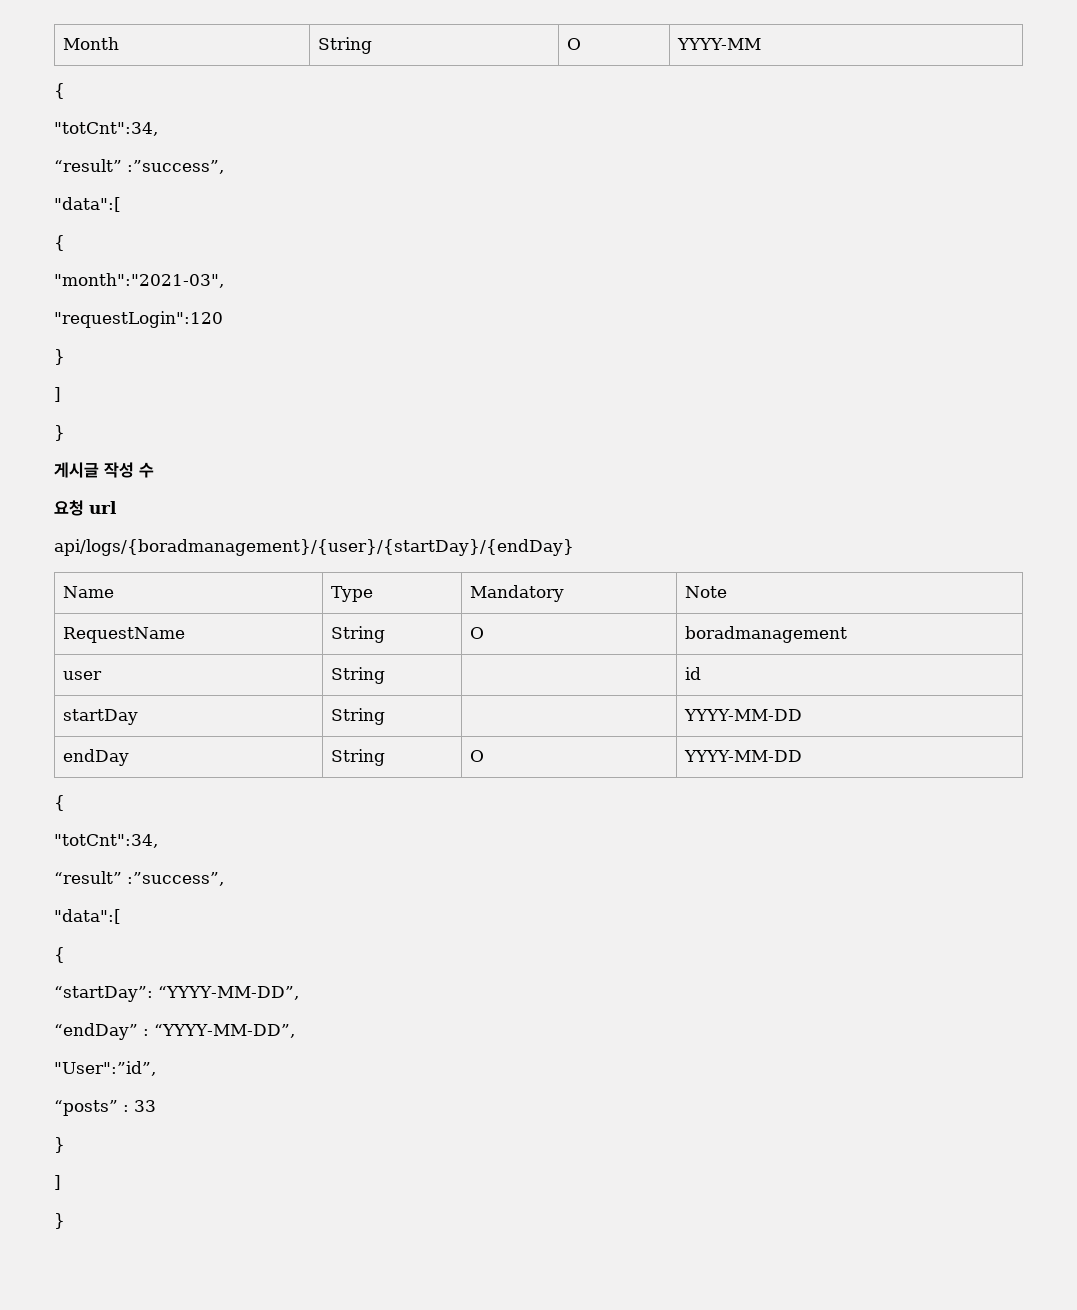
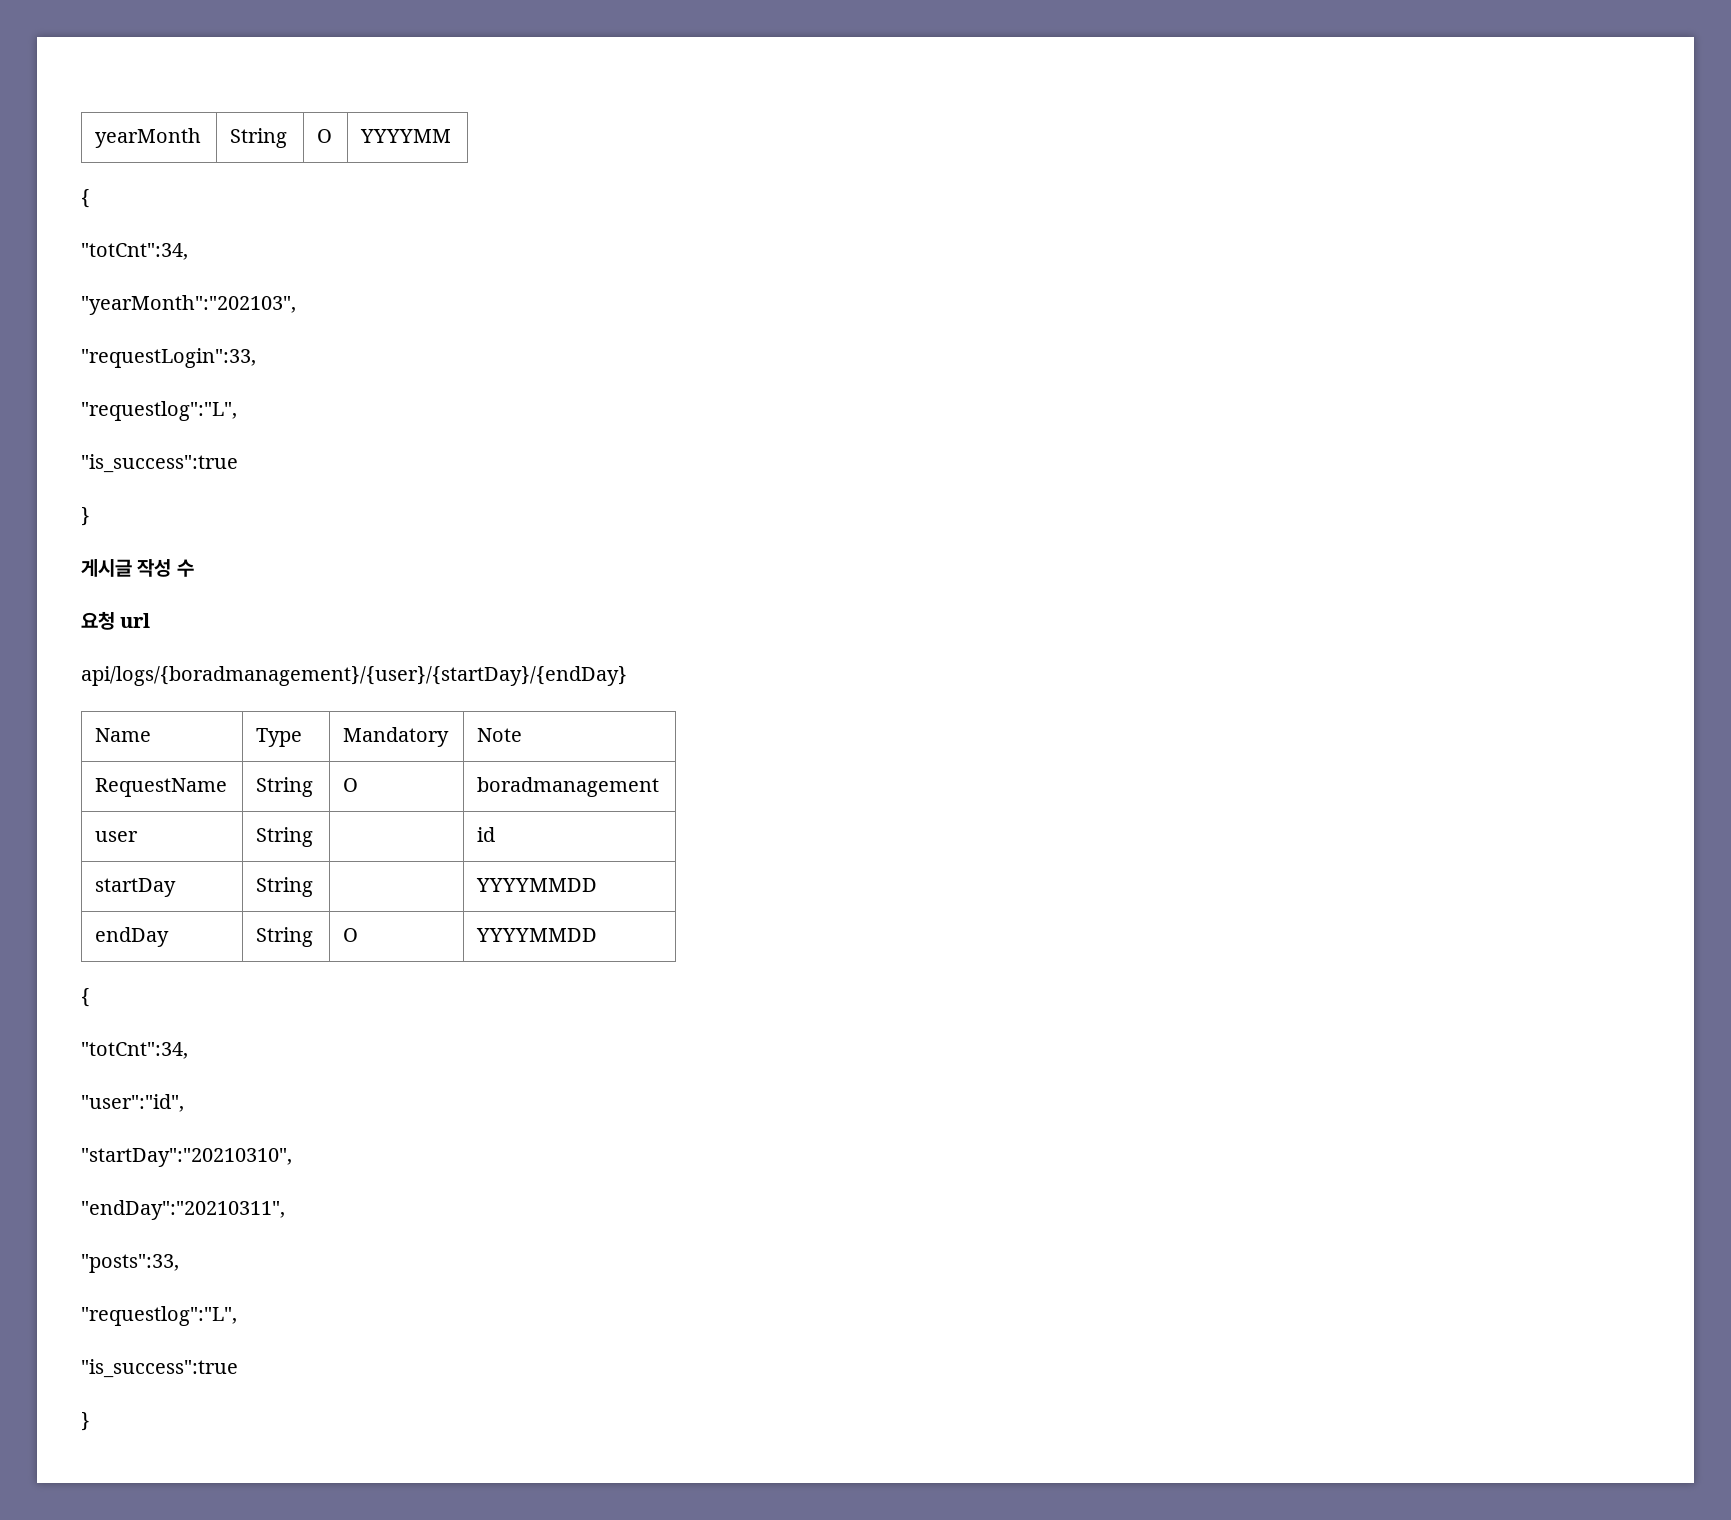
- Month | String | O | YYYY-MM
+ yearMonth | String | O | YYYYMM
  {
  "totCnt":34,
- “result” :”success”,
- "data":[
- {
- "month":"2021-03",
- "requestLogin":120
- }
- ]
+ "yearMonth":"202103",
+ "requestLogin":33,
+ "requestlog":"L",
+ "is_success":true
- startDay | String | | YYYY-MM-DD
+ startDay | String | | YYYYMMDD
- endDay | String | O | YYYY-MM-DD
+ endDay | String | O | YYYYMMDD
  {
  "totCnt":34,
- “result” :”success”,
- "data":[
- {
- “startDay”: “YYYY-MM-DD”,
- “endDay” : “YYYY-MM-DD”,
- "User":”id”,
- “posts” : 33
- }
- ]
+ "user":"id",
+ "startDay":"20210310",
+ "endDay":"20210311",
+ "posts":33,
+ "requestlog":"L",
+ "is_success":true

